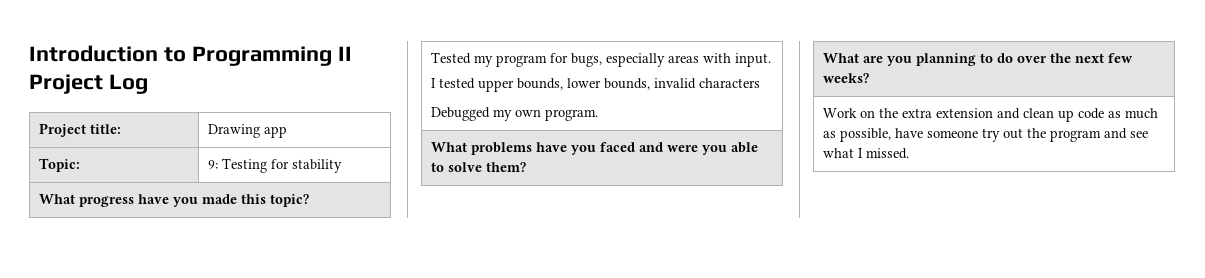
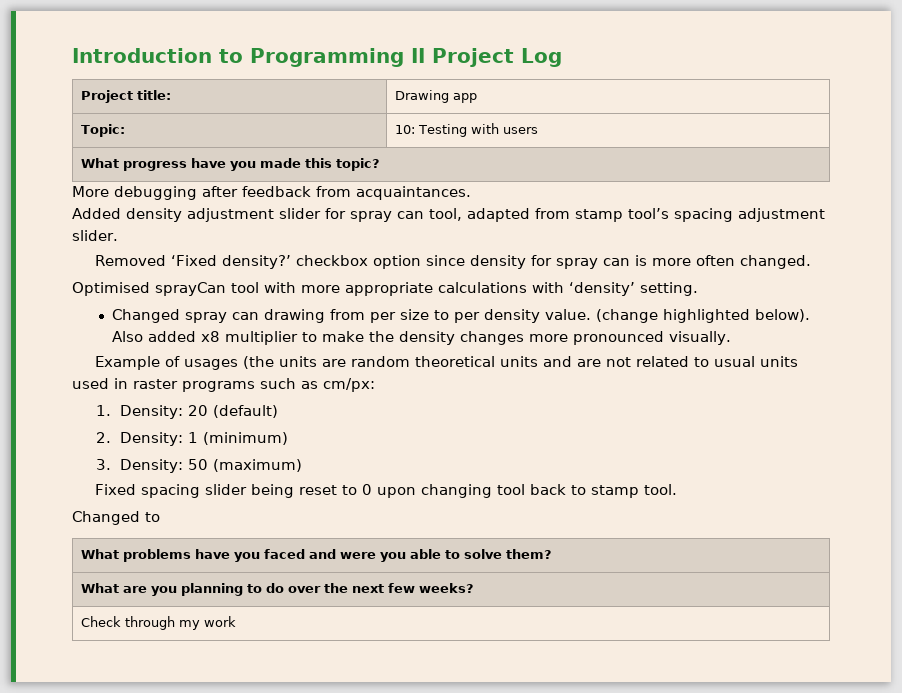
- Topic: | 9: Testing for stability
+ Topic: | 10: Testing with users
- Tested my program for bugs, especially areas with input.
- I tested upper bounds, lower bounds, invalid characters
- Debugged my own program.
+ More debugging after feedback from acquaintances.
+ Added density adjustment slider for spray can tool, adapted from stamp tool’s spacing adjustment slider.
+ Removed ‘Fixed density?’ checkbox option since density for spray can is more often changed.
+ Optimised sprayCan tool with more appropriate calculations with ‘density’ setting.
+ Changed spray can drawing from per size to per density value. (change highlighted below). Also added x8 multiplier to make the density changes more pronounced visually.
+ Example of usages (the units are random theoretical units and are not related to usual units used in raster programs such as cm/px:
+ 1. Density: 20 (default)
+ 2. Density: 1 (minimum)
+ 3. Density: 50 (maximum)
+ Fixed spacing slider being reset to 0 upon changing tool back to stamp tool.
+ Changed to
- Work on the extra extension and clean up code as much as possible, have someone try out the program and see what I missed.
+ Check through my work

